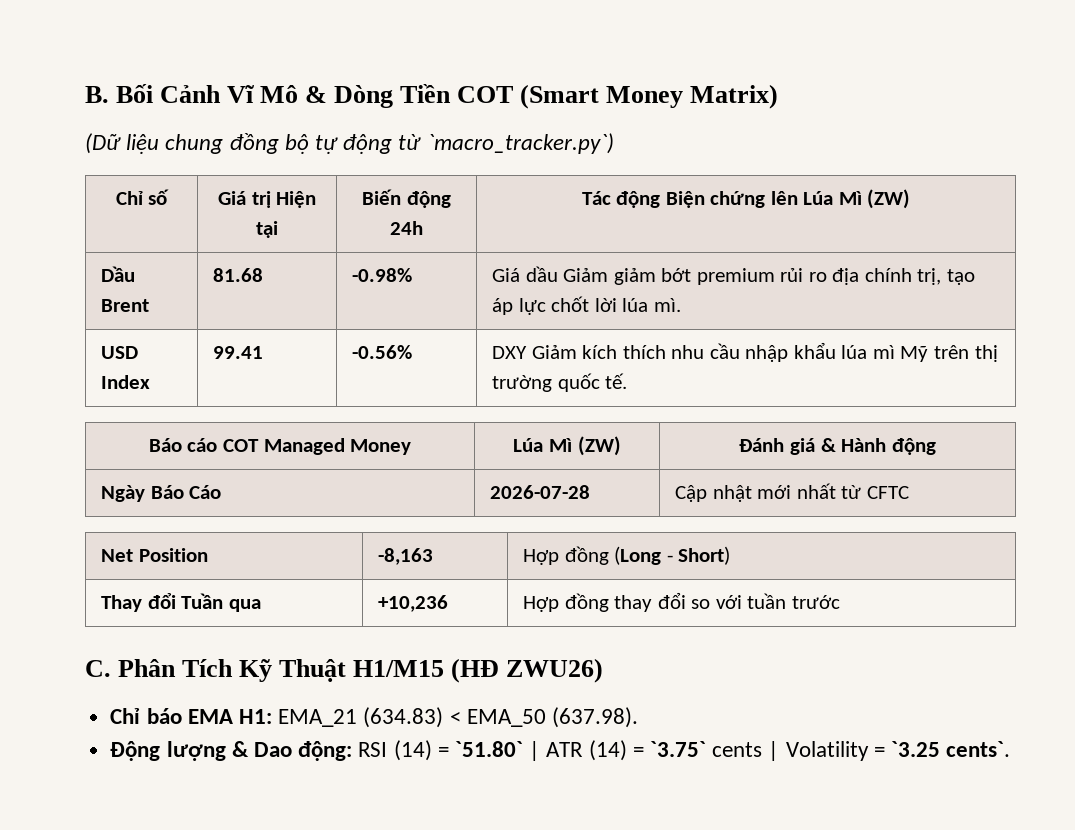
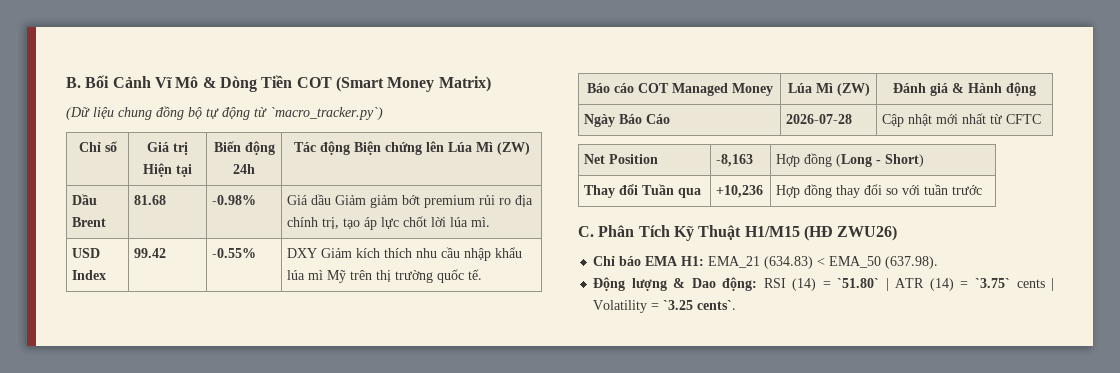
- USD Index | 99.41 | -0.56% | DXY Giảm kích thích nhu cầu nhập khẩu lúa mì Mỹ trên thị trường quốc tế.
+ USD Index | 99.42 | -0.55% | DXY Giảm kích thích nhu cầu nhập khẩu lúa mì Mỹ trên thị trường quốc tế.

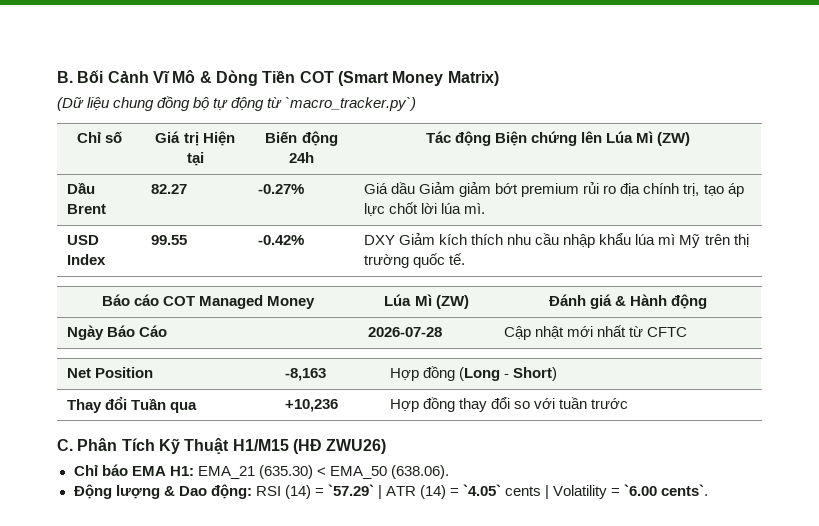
- Dầu Brent | 81.68 | -0.98% | Giá dầu Giảm giảm bớt premium rủi ro địa chính trị, tạo áp lực chốt lời lúa mì.
+ Dầu Brent | 82.27 | -0.27% | Giá dầu Giảm giảm bớt premium rủi ro địa chính trị, tạo áp lực chốt lời lúa mì.
- USD Index | 99.42 | -0.55% | DXY Giảm kích thích nhu cầu nhập khẩu lúa mì Mỹ trên thị trường quốc tế.
+ USD Index | 99.55 | -0.42% | DXY Giảm kích thích nhu cầu nhập khẩu lúa mì Mỹ trên thị trường quốc tế.
- Chỉ báo EMA H1: EMA_21 (634.83) < EMA_50 (637.98).
+ Chỉ báo EMA H1: EMA_21 (635.30) < EMA_50 (638.06).
- Động lượng & Dao động: RSI (14) = `51.80` | ATR (14) = `3.75` cents | Volatility = `3.25 cents`.
+ Động lượng & Dao động: RSI (14) = `57.29` | ATR (14) = `4.05` cents | Volatility = `6.00 cents`.

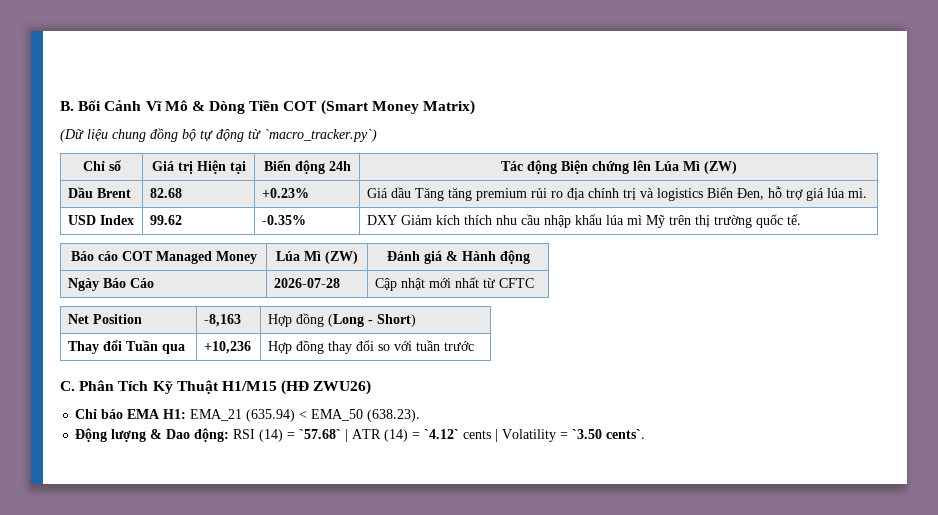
- Dầu Brent | 82.27 | -0.27% | Giá dầu Giảm giảm bớt premium rủi ro địa chính trị, tạo áp lực chốt lời lúa mì.
+ Dầu Brent | 82.68 | +0.23% | Giá dầu Tăng tăng premium rủi ro địa chính trị và logistics Biển Đen, hỗ trợ giá lúa mì.
- USD Index | 99.55 | -0.42% | DXY Giảm kích thích nhu cầu nhập khẩu lúa mì Mỹ trên thị trường quốc tế.
+ USD Index | 99.62 | -0.35% | DXY Giảm kích thích nhu cầu nhập khẩu lúa mì Mỹ trên thị trường quốc tế.
- Chỉ báo EMA H1: EMA_21 (635.30) < EMA_50 (638.06).
+ Chỉ báo EMA H1: EMA_21 (635.94) < EMA_50 (638.23).
- Động lượng & Dao động: RSI (14) = `57.29` | ATR (14) = `4.05` cents | Volatility = `6.00 cents`.
+ Động lượng & Dao động: RSI (14) = `57.68` | ATR (14) = `4.12` cents | Volatility = `3.50 cents`.

